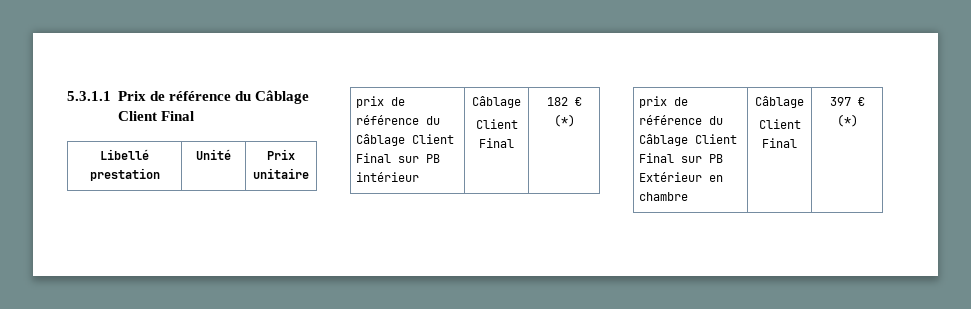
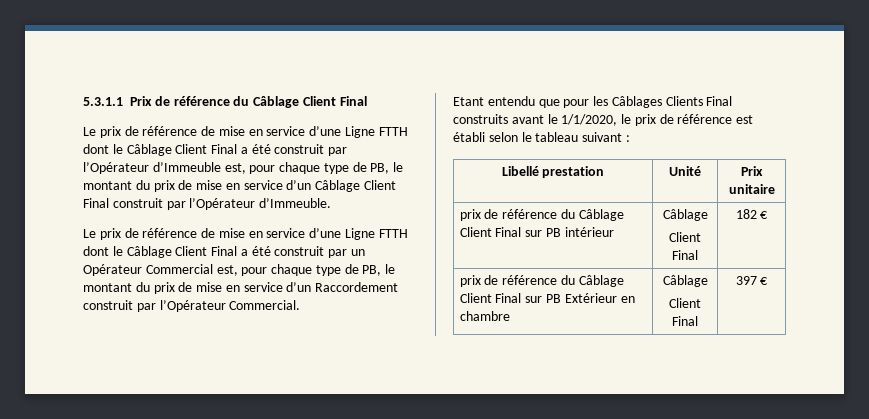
+ Le prix de référence de mise en service d’une Ligne FTTH dont le Câblage Client Final a été construit par l’Opérateur d’Immeuble est, pour chaque type de PB, le montant du prix de mise en service d’un Câblage Client Final construit par l’Opérateur d’Immeuble.
+ Le prix de référence de mise en service d’une Ligne FTTH dont le Câblage Client Final a été construit par un Opérateur Commercial est, pour chaque type de PB, le montant du prix de mise en service d’un Raccordement construit par l’Opérateur Commercial.
+ Etant entendu que pour les Câblages Clients Final construits avant le 1/1/2020, le prix de référence est établi selon le tableau suivant :
  prix de référence du Câblage Client Final sur PB intérieur | Câblage
- Client Final | 182 € (*)
+ Client Final | 182 €
  prix de référence du Câblage Client Final sur PB Extérieur en chambre | Câblage
- Client Final | 397 € (*)
+ Client Final | 397 €

